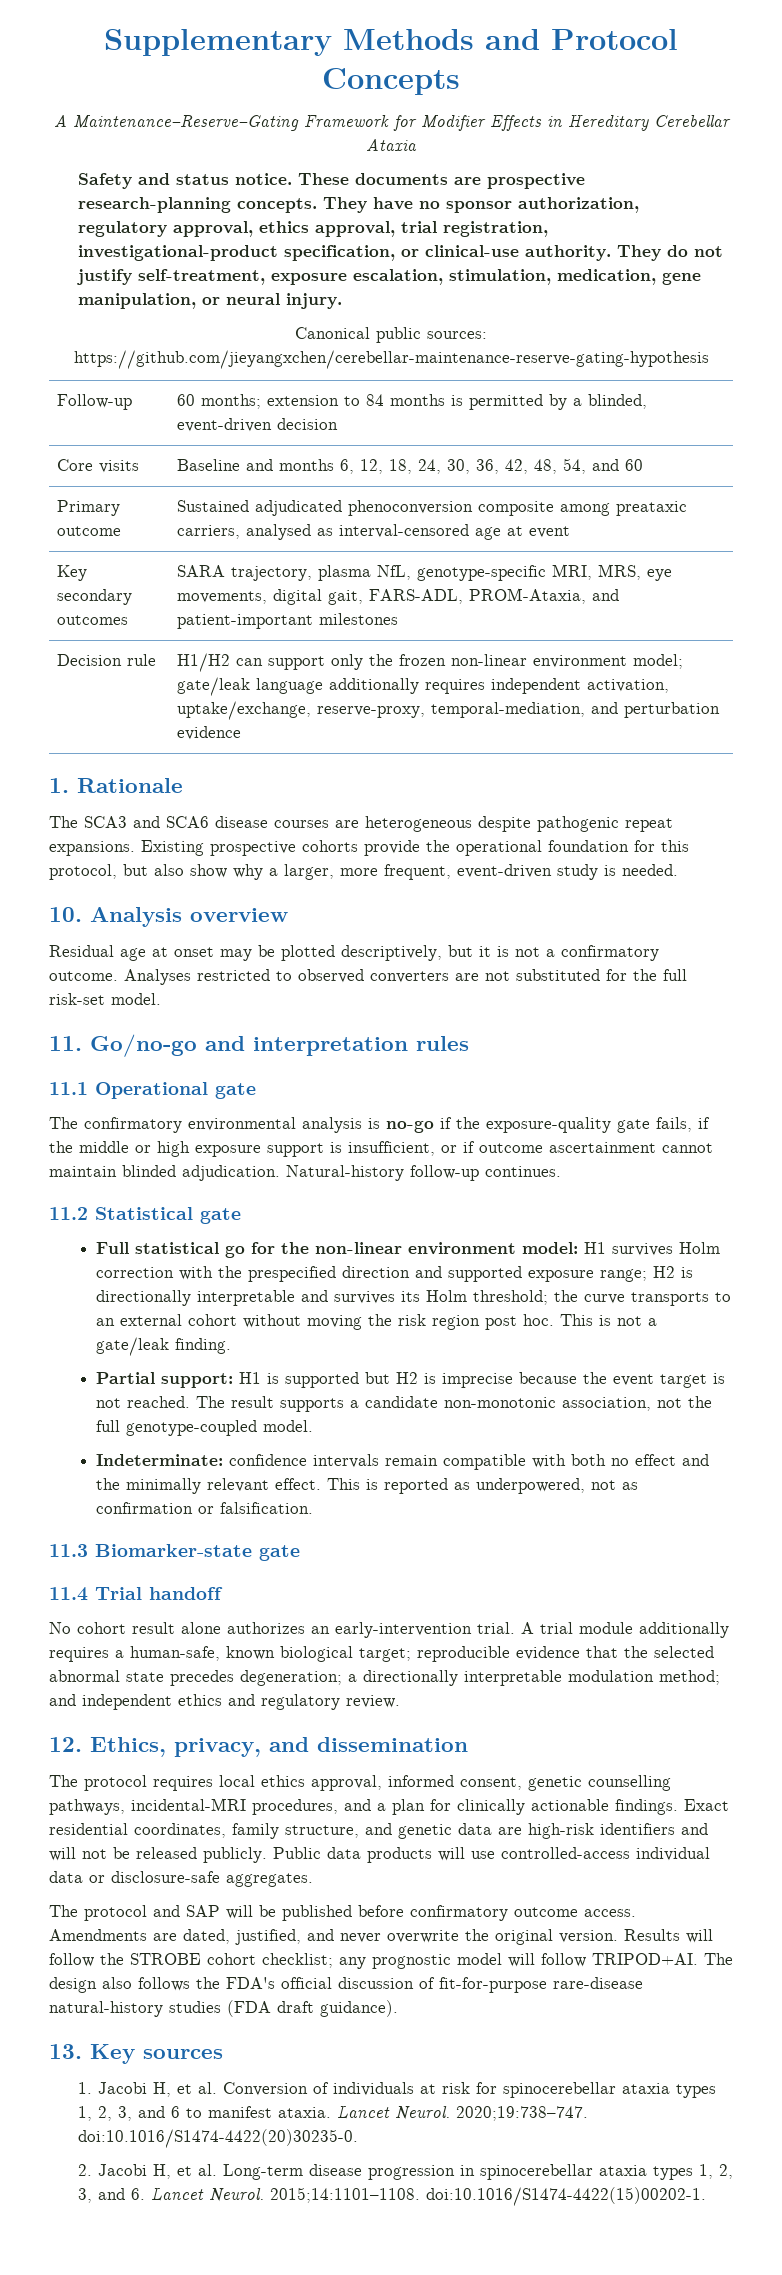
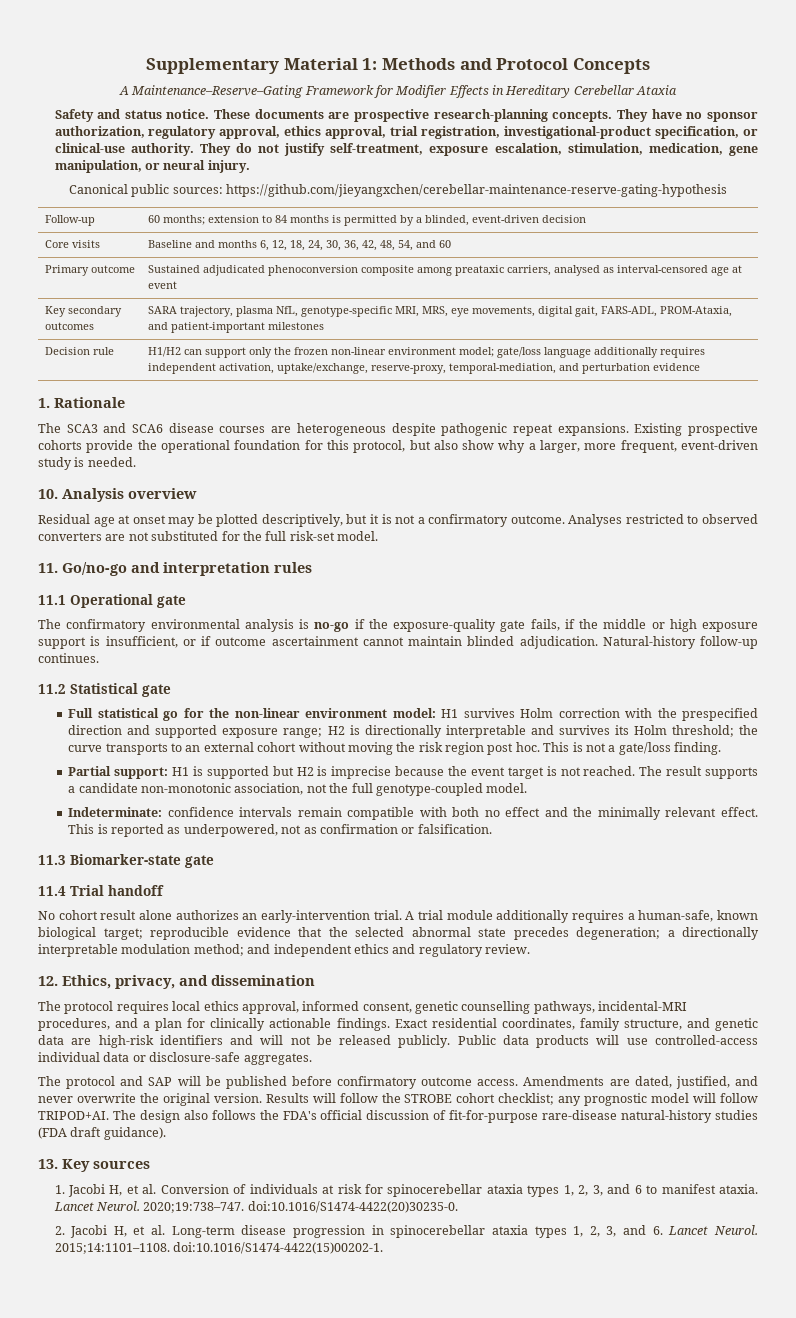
- Supplementary Methods and Protocol Concepts
+ Supplementary Material 1: Methods and Protocol Concepts
- Decision rule | H1/H2 can support only the frozen non-linear environment model; gate/leak language additionally requires independent activation, uptake/exchange, reserve-proxy, temporal-mediation, and perturbation evidence
+ Decision rule | H1/H2 can support only the frozen non-linear environment model; gate/loss language additionally requires independent activation, uptake/exchange, reserve-proxy, temporal-mediation, and perturbation evidence
- This is not a gate/leak finding.
+ This is not a gate/loss finding.

